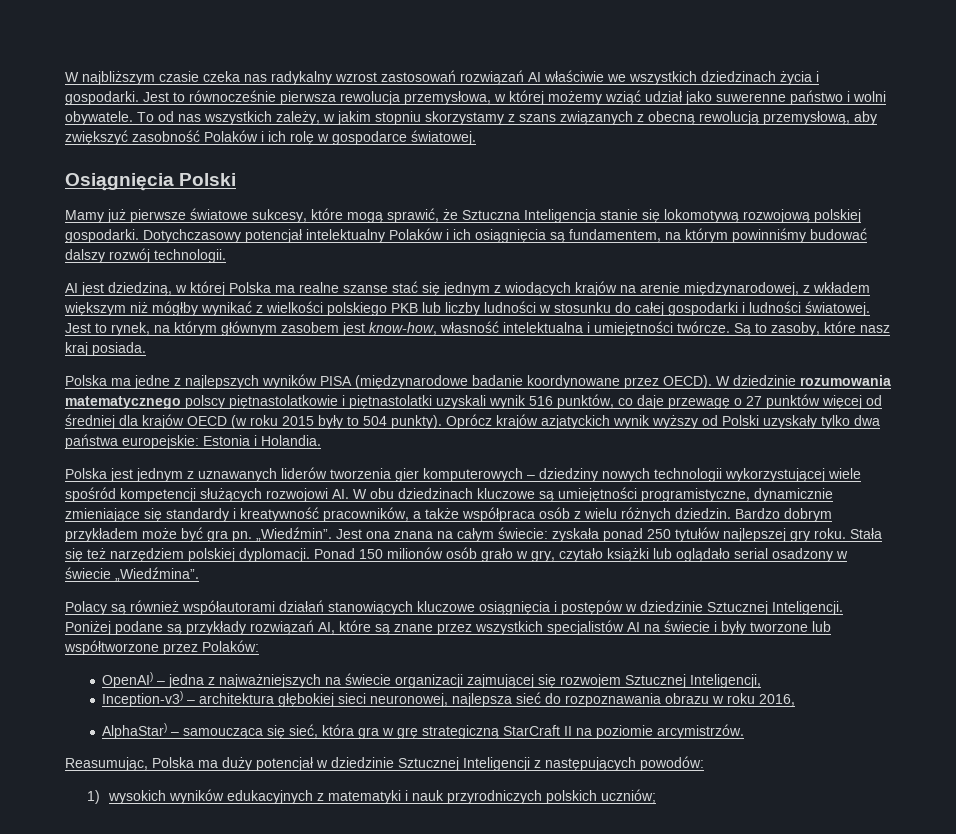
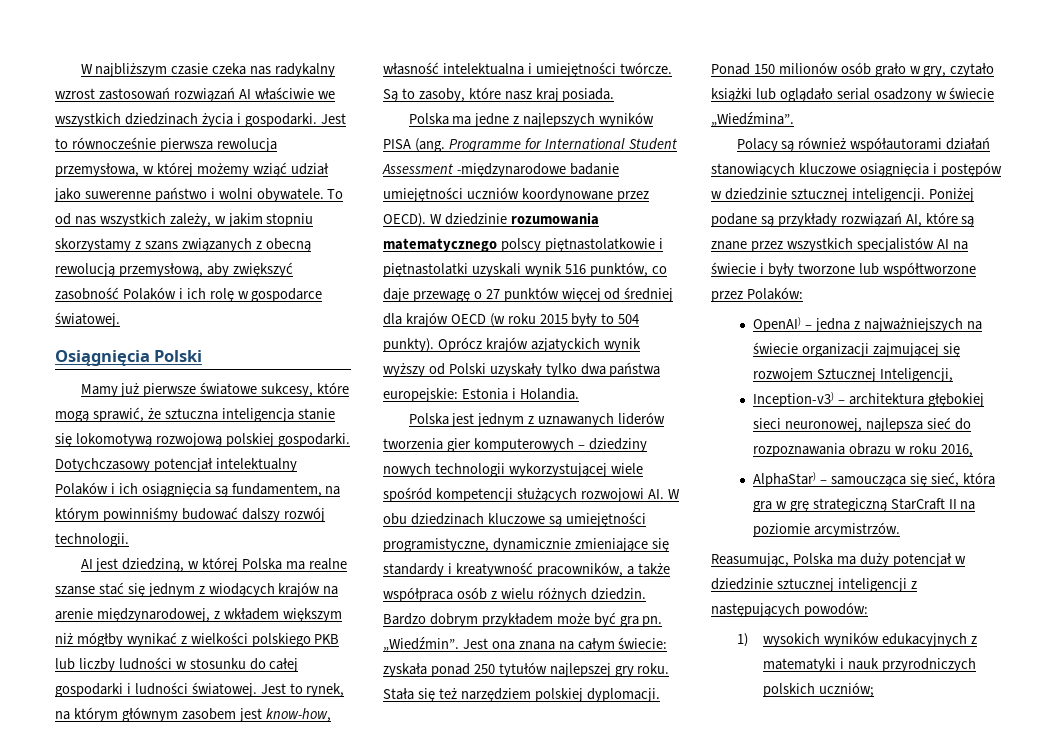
- Mamy już pierwsze światowe sukcesy, które mogą sprawić, że Sztuczna Inteligencja stanie się lokomotywą rozwojową polskiej gospodarki.
+ Mamy już pierwsze światowe sukcesy, które mogą sprawić, że sztuczna inteligencja stanie się lokomotywą rozwojową polskiej gospodarki.
- Polska ma jedne z najlepszych wyników PISA (międzynarodowe badanie koordynowane przez OECD).
+ Polska ma jedne z najlepszych wyników PISA (ang. Programme for International Student Assessment -międzynarodowe badanie umiejętności uczniów koordynowane przez OECD).
- Polacy są również współautorami działań stanowiących kluczowe osiągnięcia i postępów w dziedzinie Sztucznej Inteligencji.
+ Polacy są również współautorami działań stanowiących kluczowe osiągnięcia i postępów w dziedzinie sztucznej inteligencji.
- Reasumując, Polska ma duży potencjał w dziedzinie Sztucznej Inteligencji z następujących powodów:
+ Reasumując, Polska ma duży potencjał w dziedzinie sztucznej inteligencji z następujących powodów:

